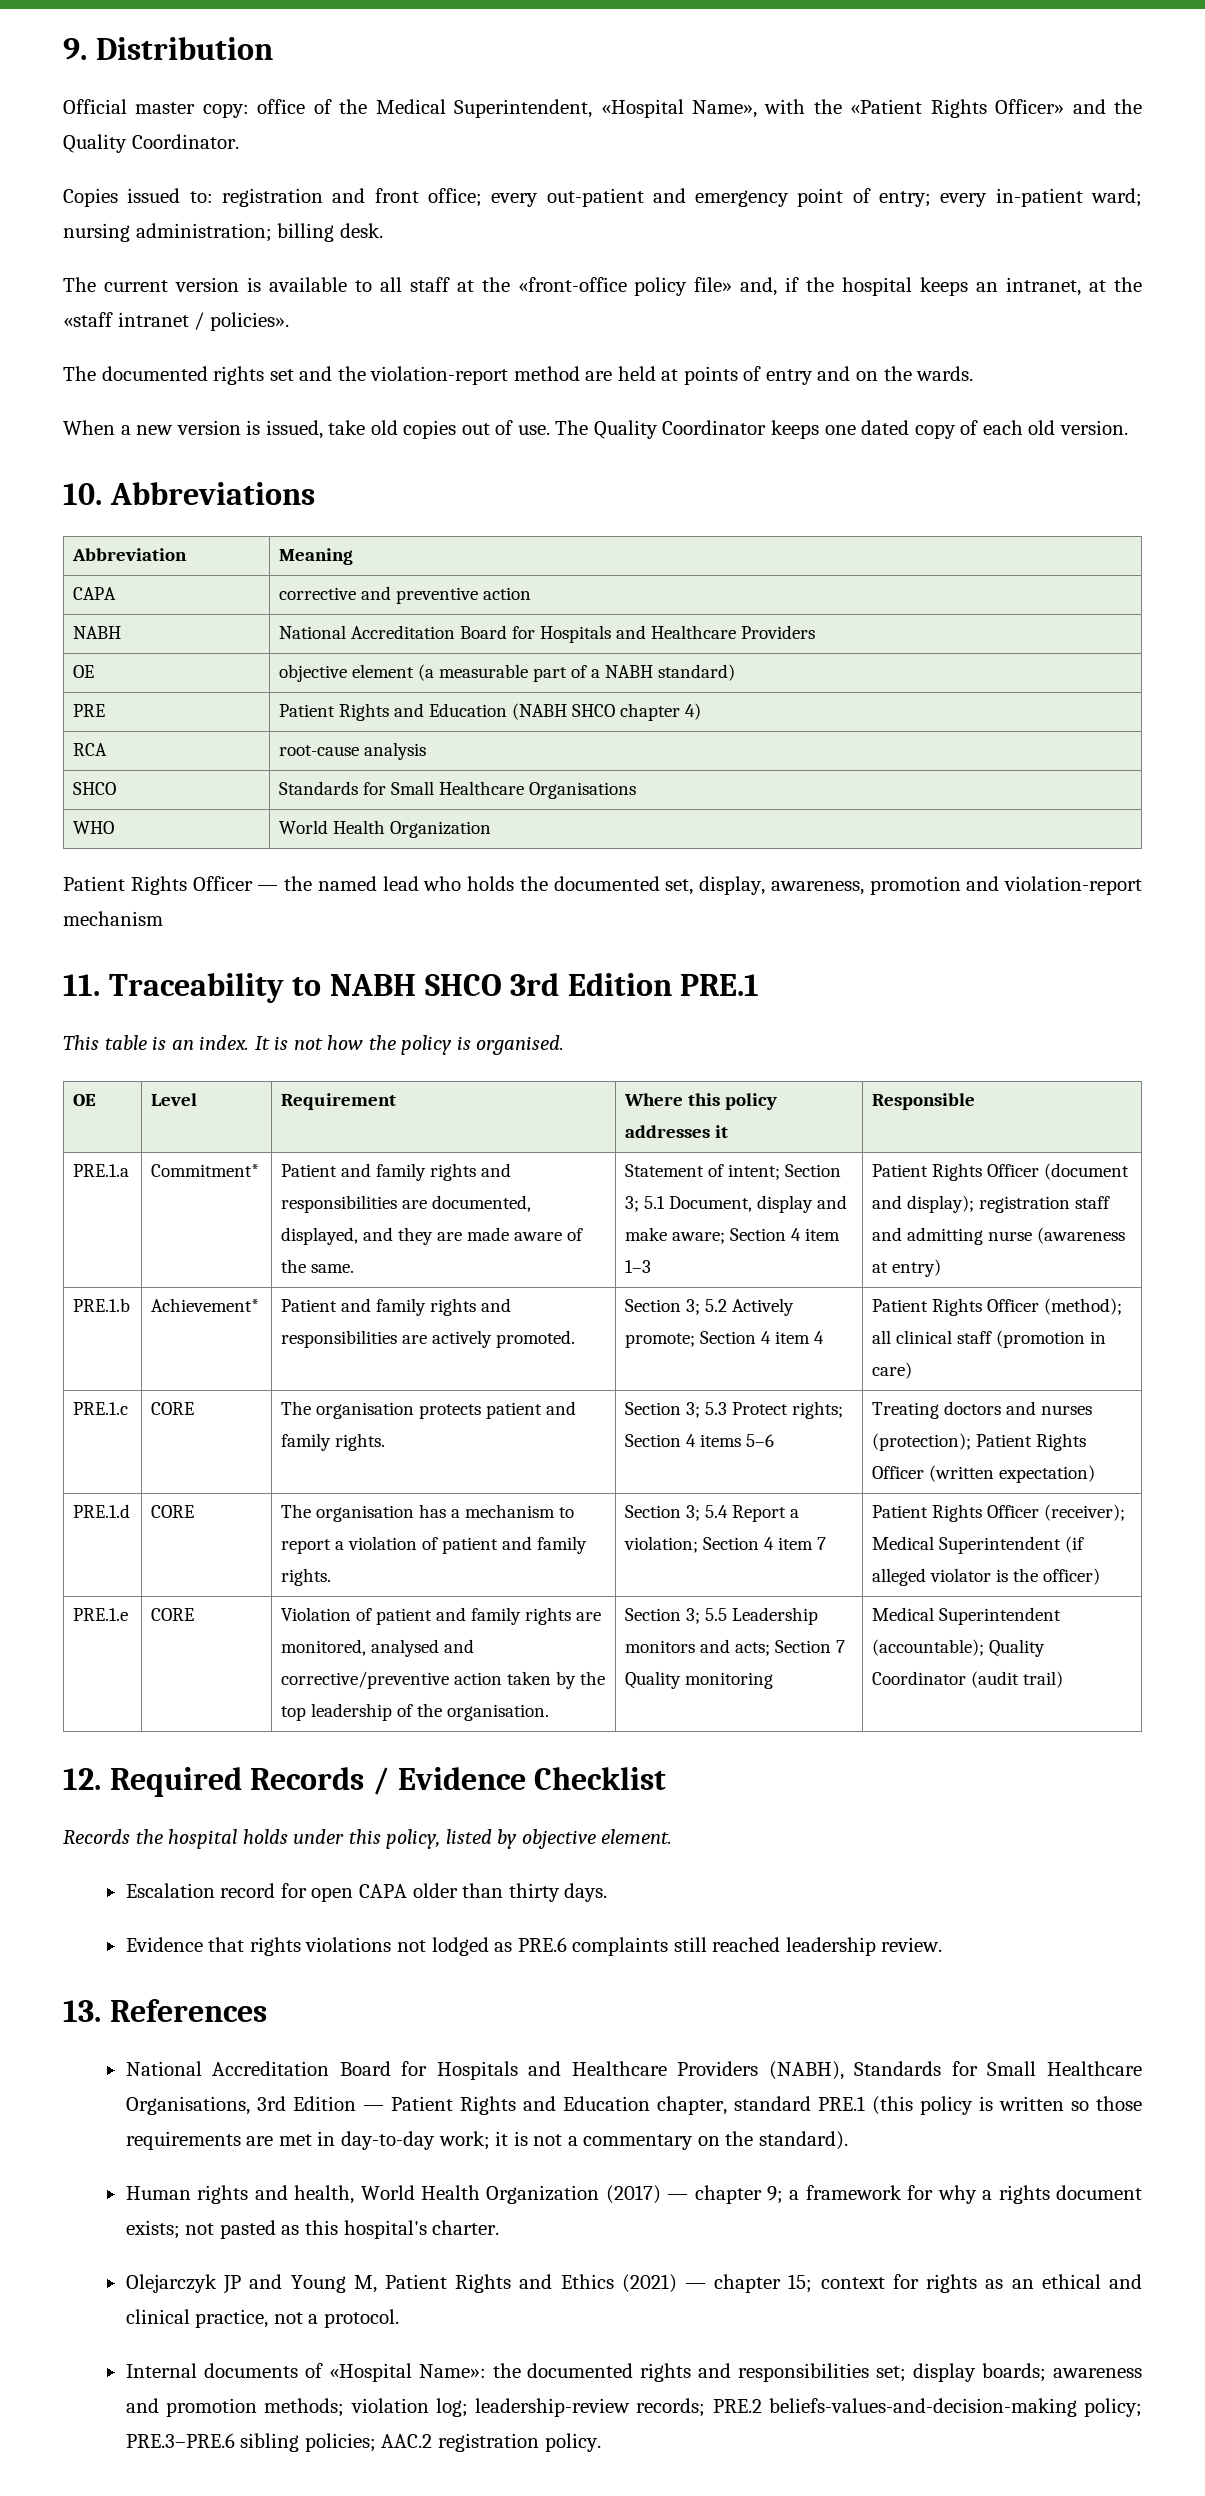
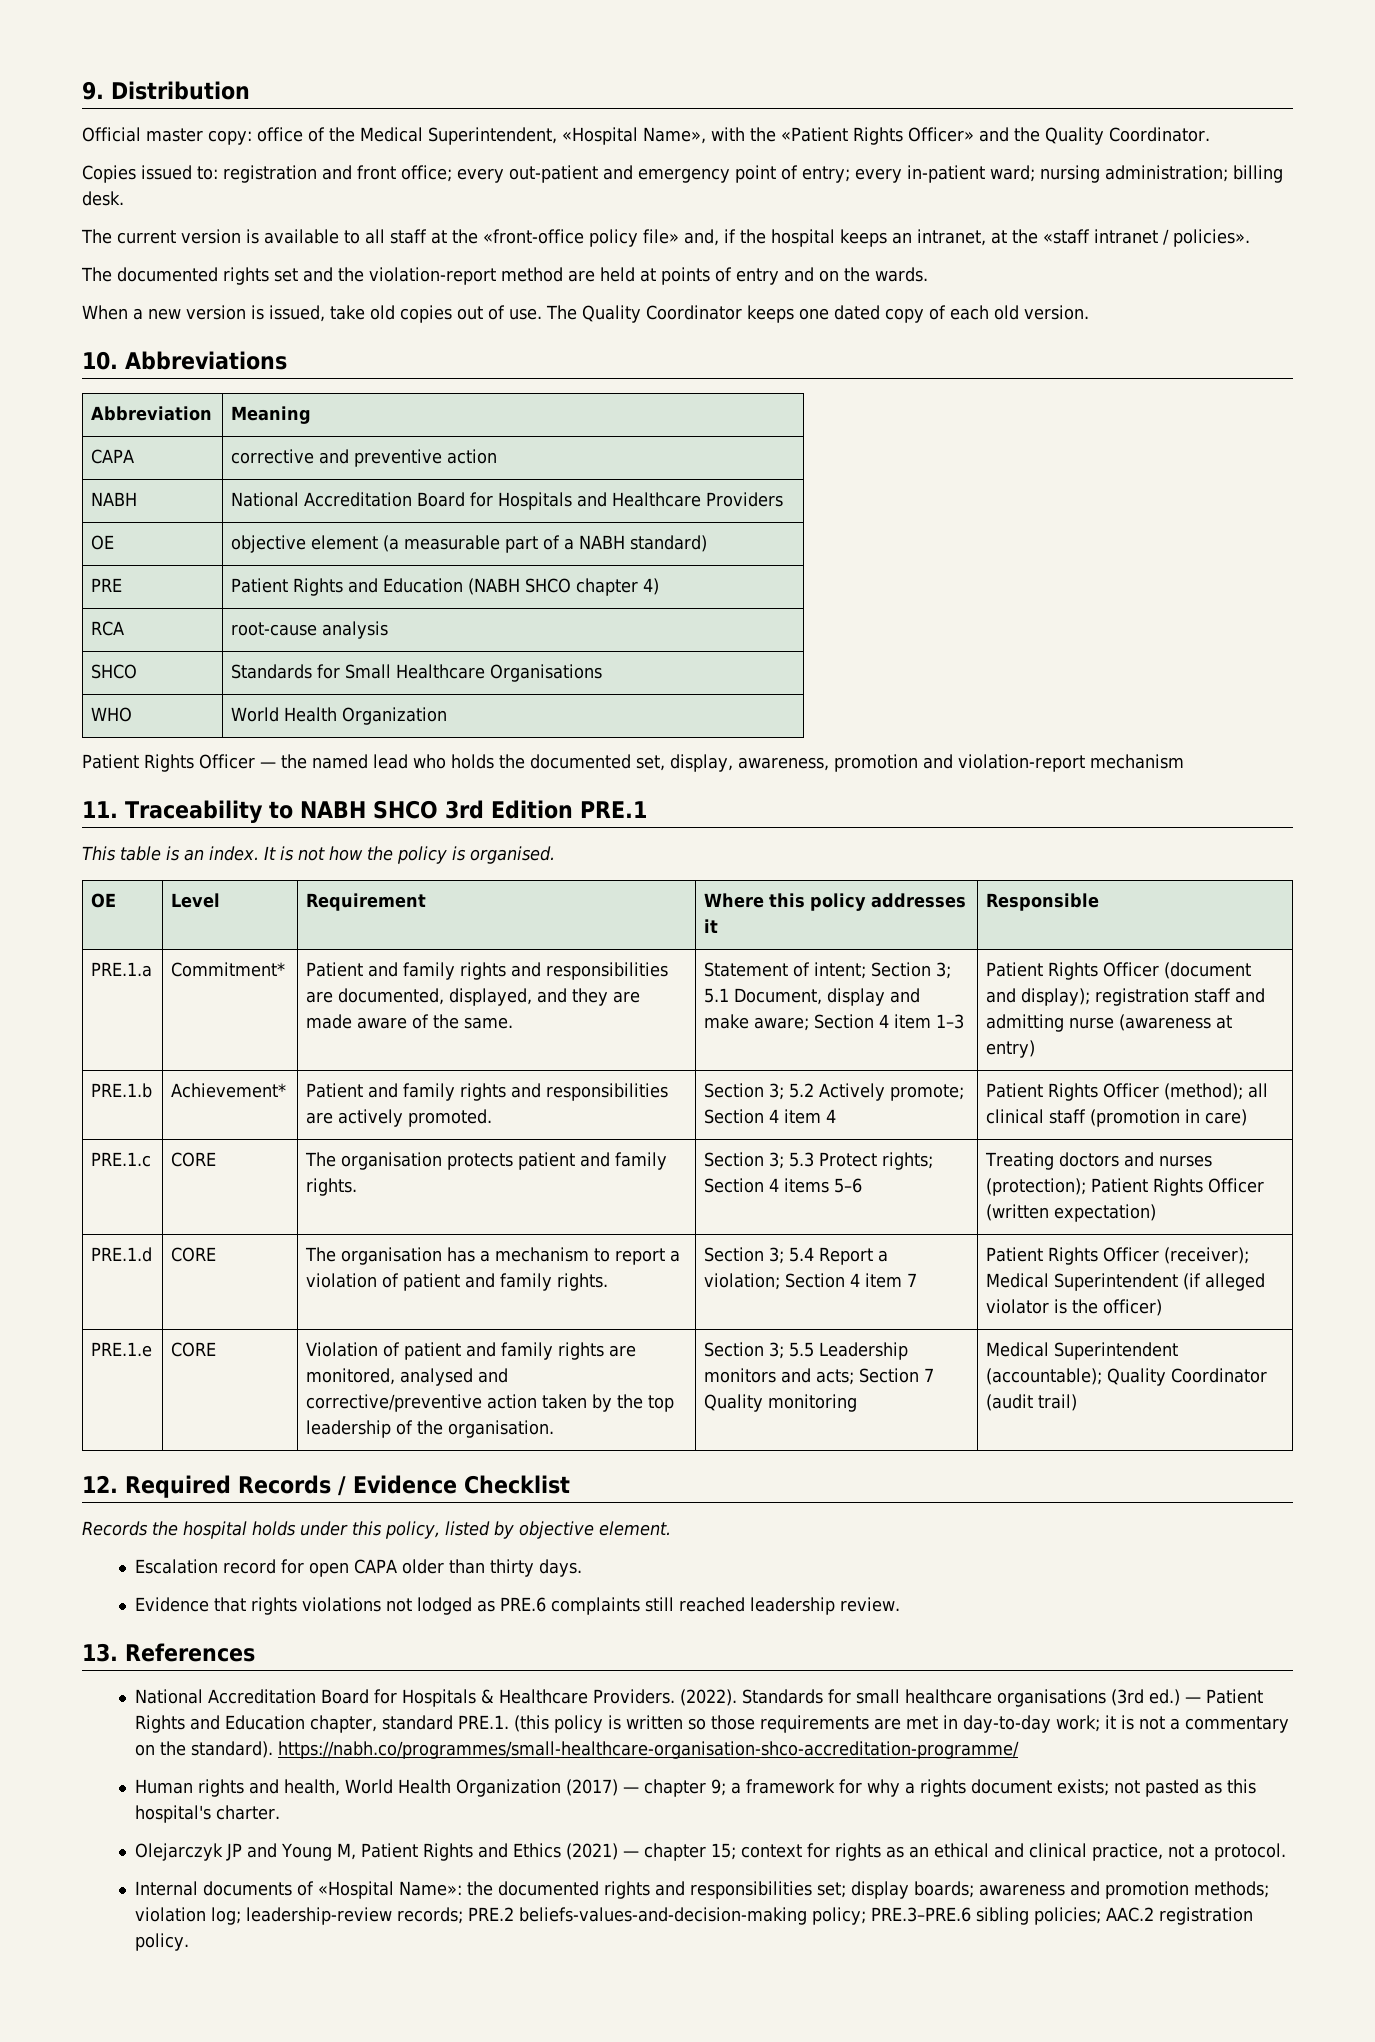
- National Accreditation Board for Hospitals and Healthcare Providers (NABH), Standards for Small Healthcare Organisations, 3rd Edition — Patient Rights and Education chapter, standard PRE.1 (this policy is written so those requirements are met in day-to-day work; it is not a commentary on the standard).
+ National Accreditation Board for Hospitals & Healthcare Providers. (2022). Standards for small healthcare organisations (3rd ed.) — Patient Rights and Education chapter, standard PRE.1. (this policy is written so those requirements are met in day-to-day work; it is not a commentary on the standard). https://nabh.co/programmes/small-healthcare-organisation-shco-accreditation-programme/

